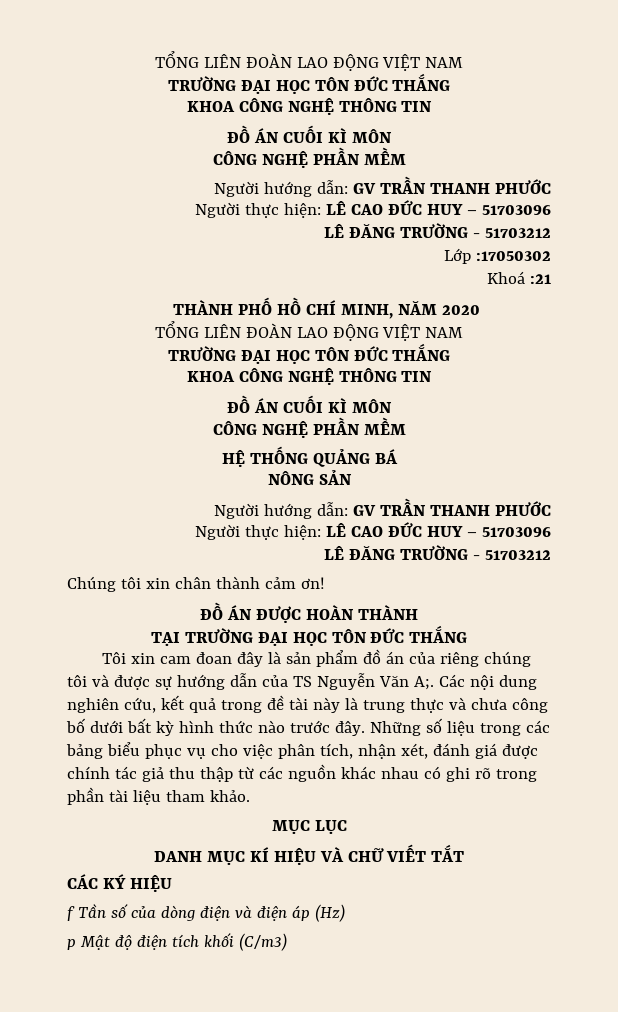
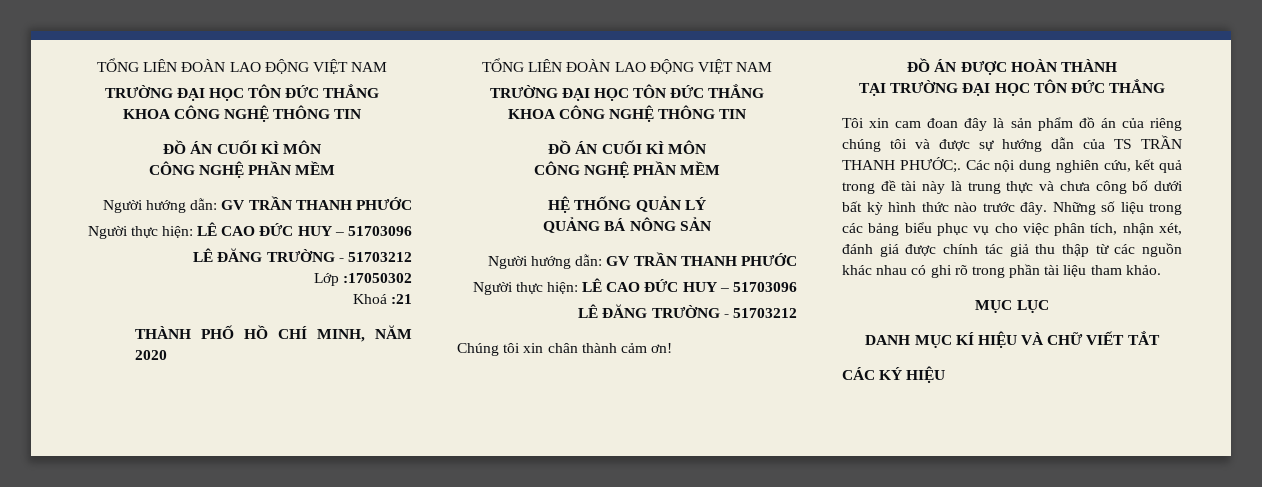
- HỆ THỐNG QUẢNG BÁ
- NÔNG SẢN
+ HỆ THỐNG QUẢN LÝ
+ QUẢNG BÁ NÔNG SẢN
- Tôi xin cam đoan đây là sản phẩm đồ án của riêng chúng tôi và được sự hướng dẫn của TS Nguyễn Văn A;. Các nội dung nghiên cứu, kết quả trong đề tài này là trung thực và chưa công bố dưới bất kỳ hình thức nào trước đây.
+ Tôi xin cam đoan đây là sản phẩm đồ án của riêng chúng tôi và được sự hướng dẫn của TS TRẦN THANH PHƯỚC;. Các nội dung nghiên cứu, kết quả trong đề tài này là trung thực và chưa công bố dưới bất kỳ hình thức nào trước đây.
- f Tần số của dòng điện và điện áp (Hz)
- p Mật độ điện tích khối (C/m3)

